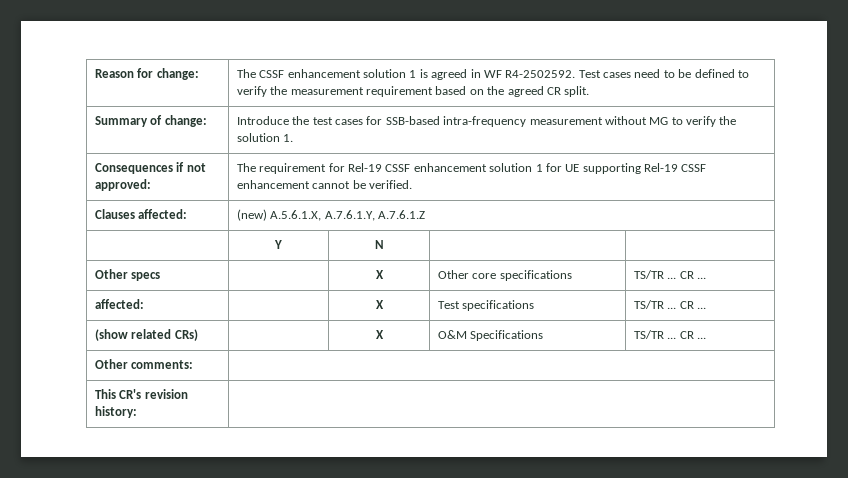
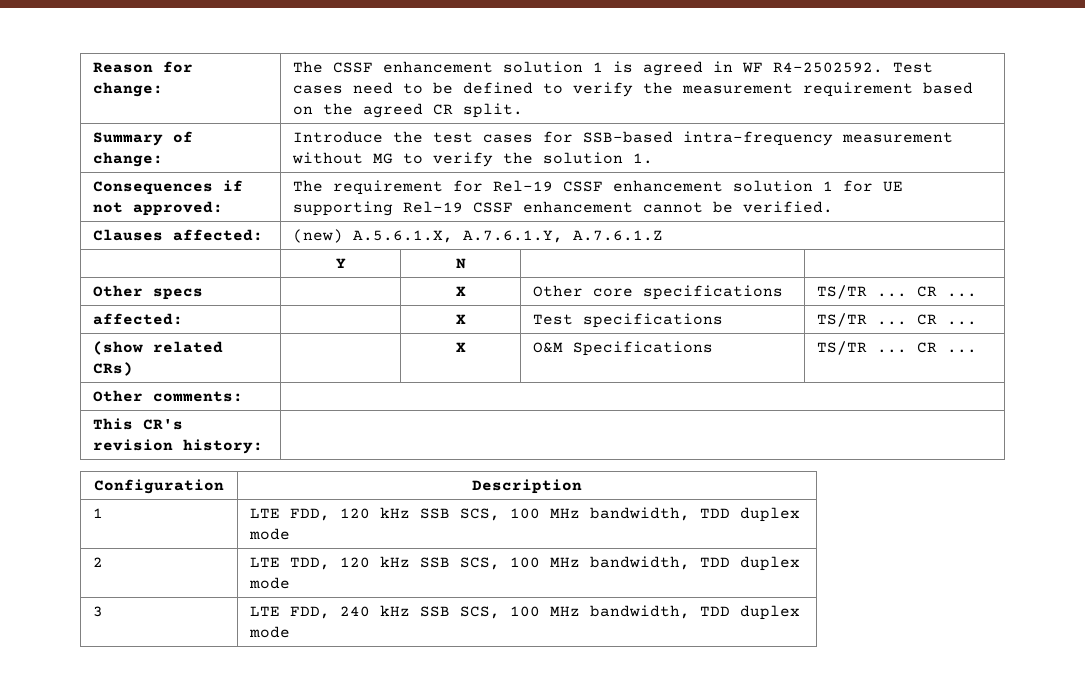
+ Configuration | Description
+ 1 | LTE FDD, 120 kHz SSB SCS, 100 MHz bandwidth, TDD duplex mode
+ 2 | LTE TDD, 120 kHz SSB SCS, 100 MHz bandwidth, TDD duplex mode
+ 3 | LTE FDD, 240 kHz SSB SCS, 100 MHz bandwidth, TDD duplex mode

